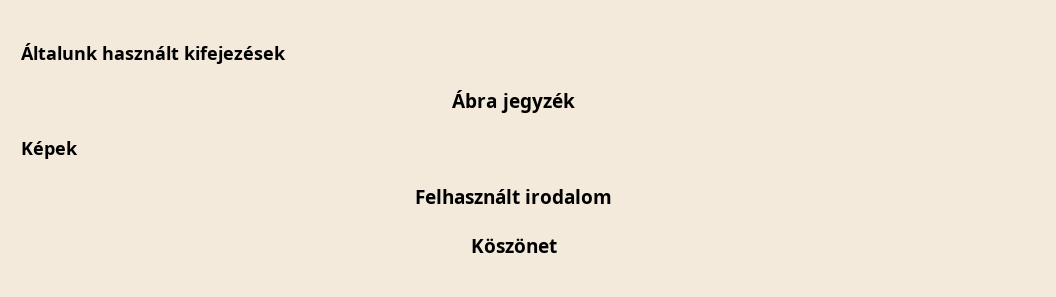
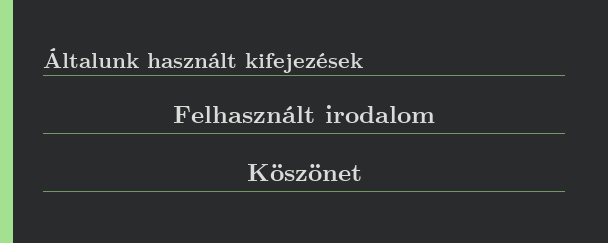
- Ábra jegyzék
- Képek

